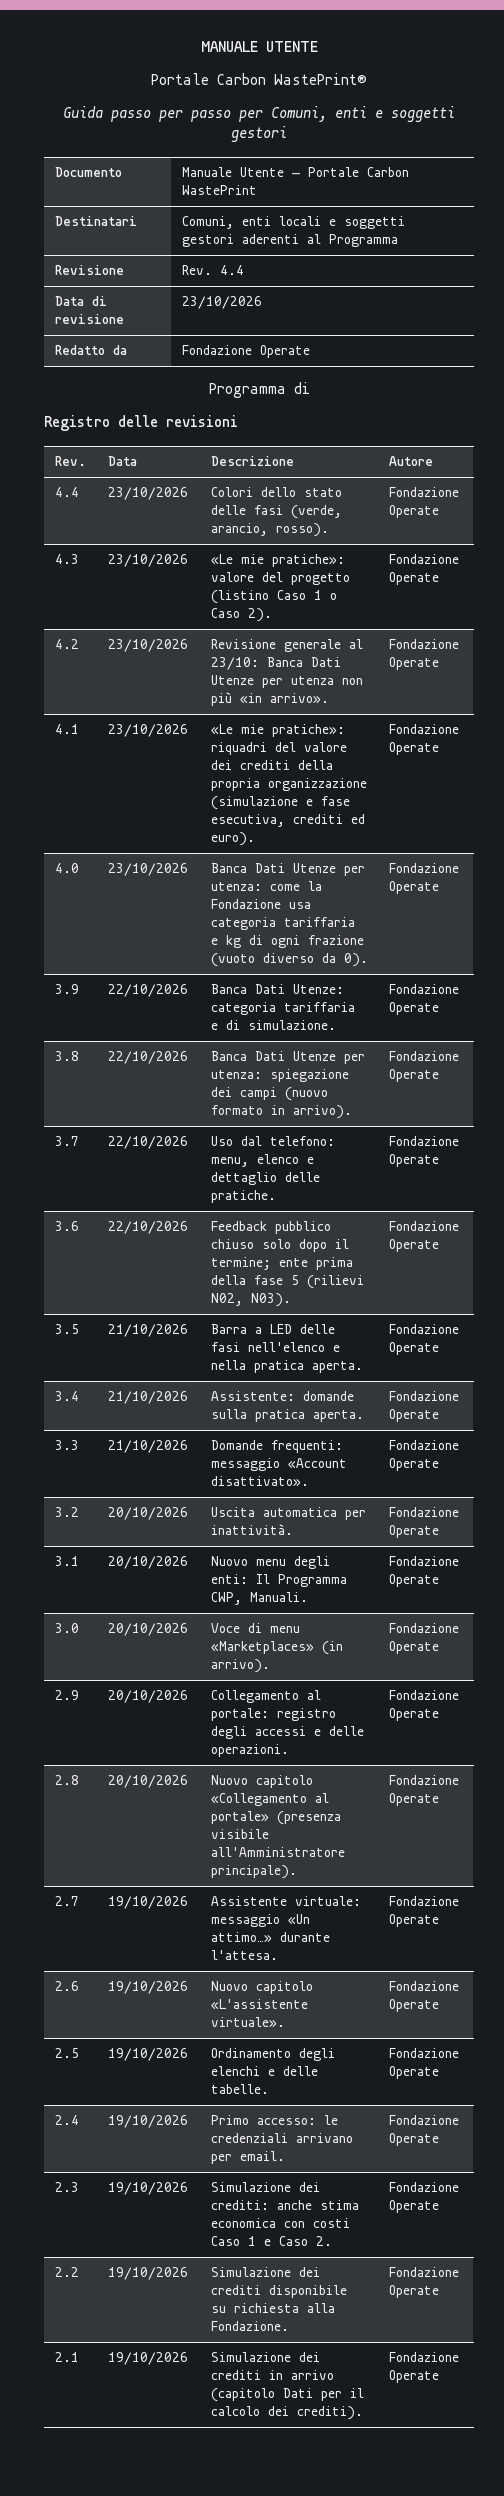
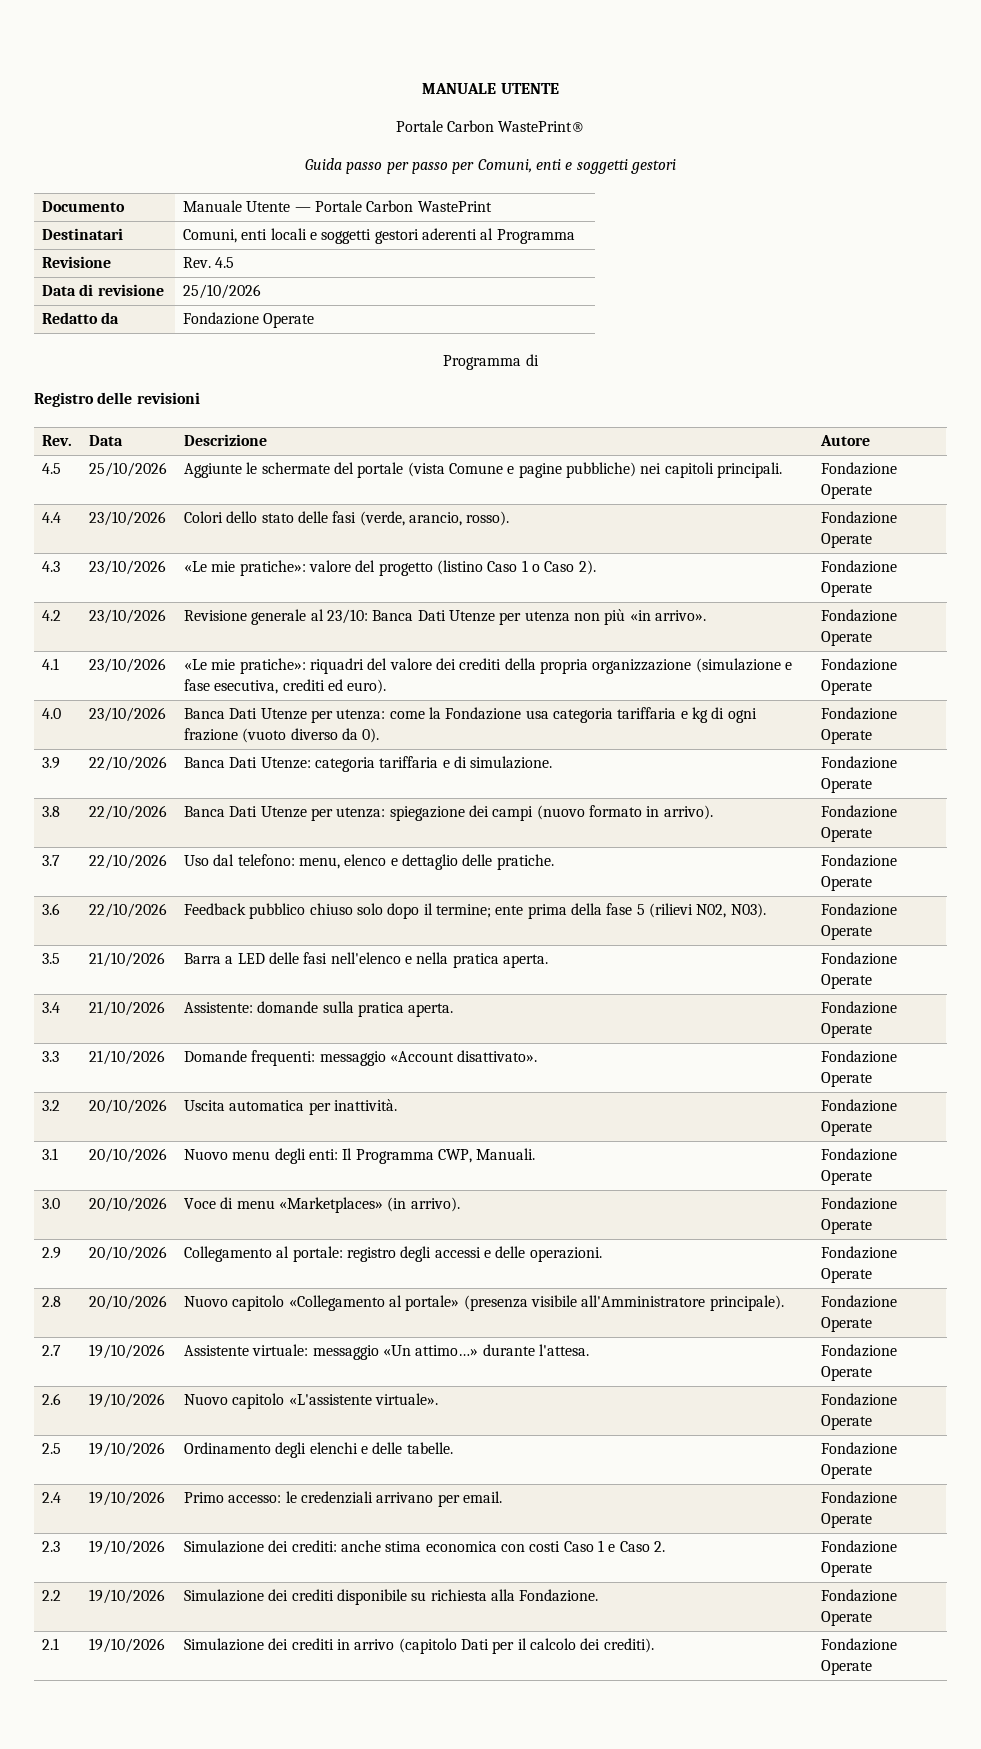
- Revisione | Rev. 4.4
+ Revisione | Rev. 4.5
- Data di revisione | 23/10/2026
+ Data di revisione | 25/10/2026
+ 4.5 | 25/10/2026 | Aggiunte le schermate del portale (vista Comune e pagine pubbliche) nei capitoli principali. | Fondazione Operate

